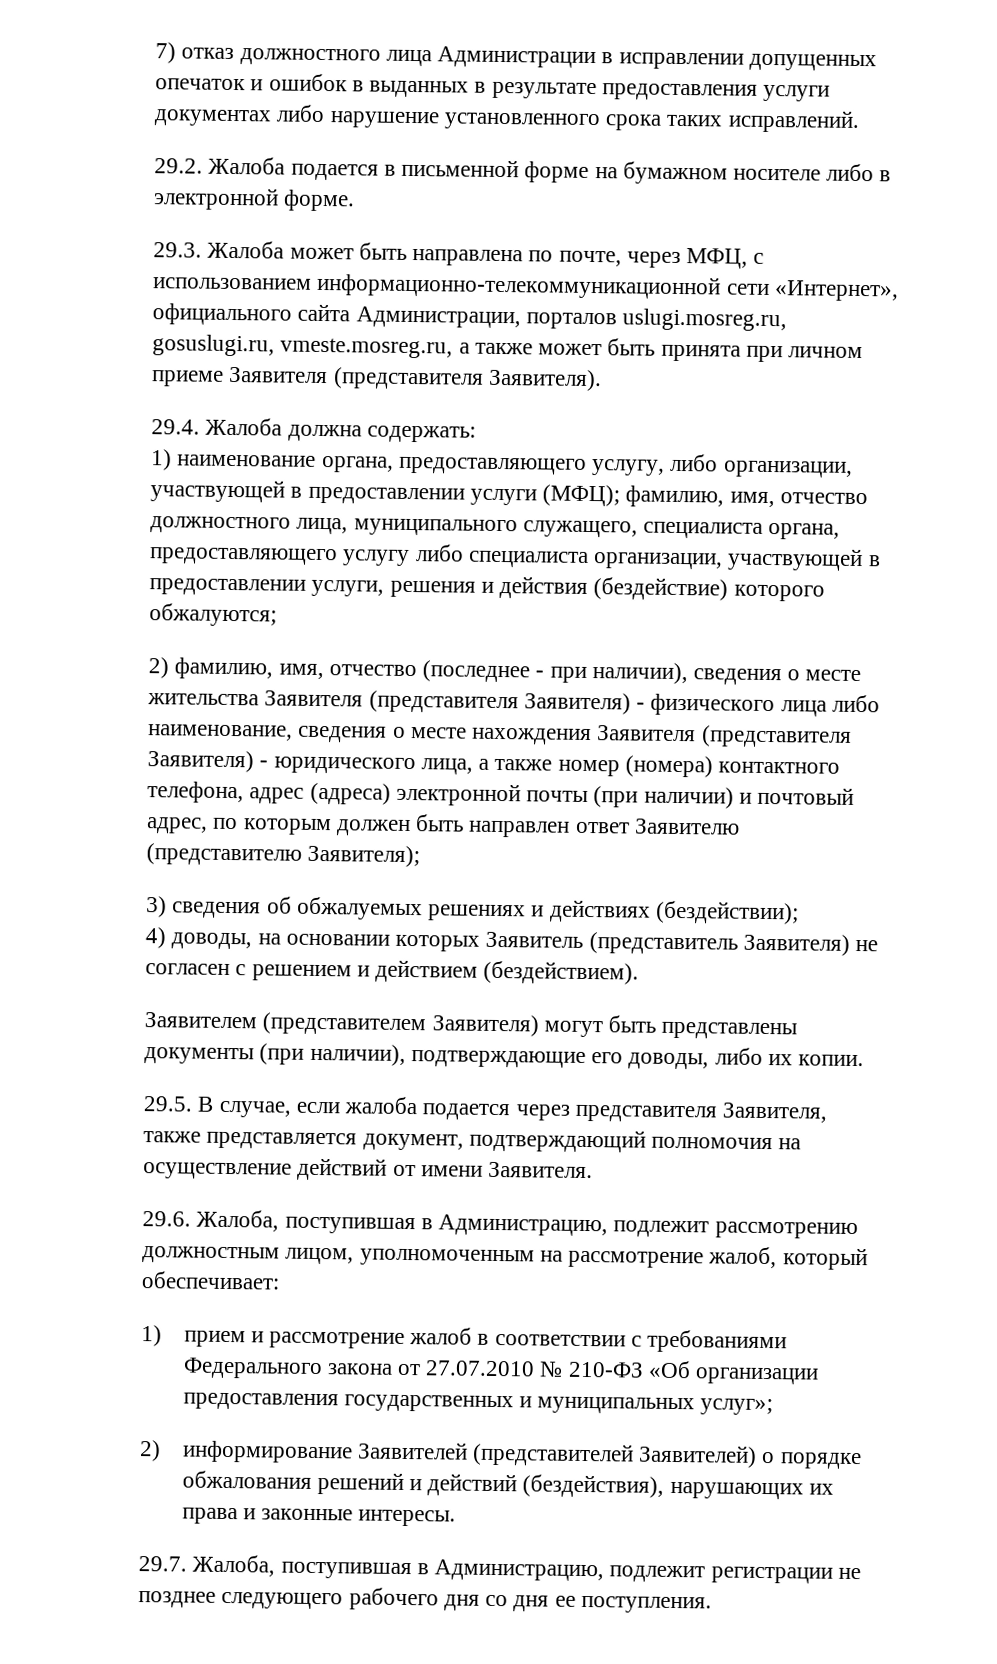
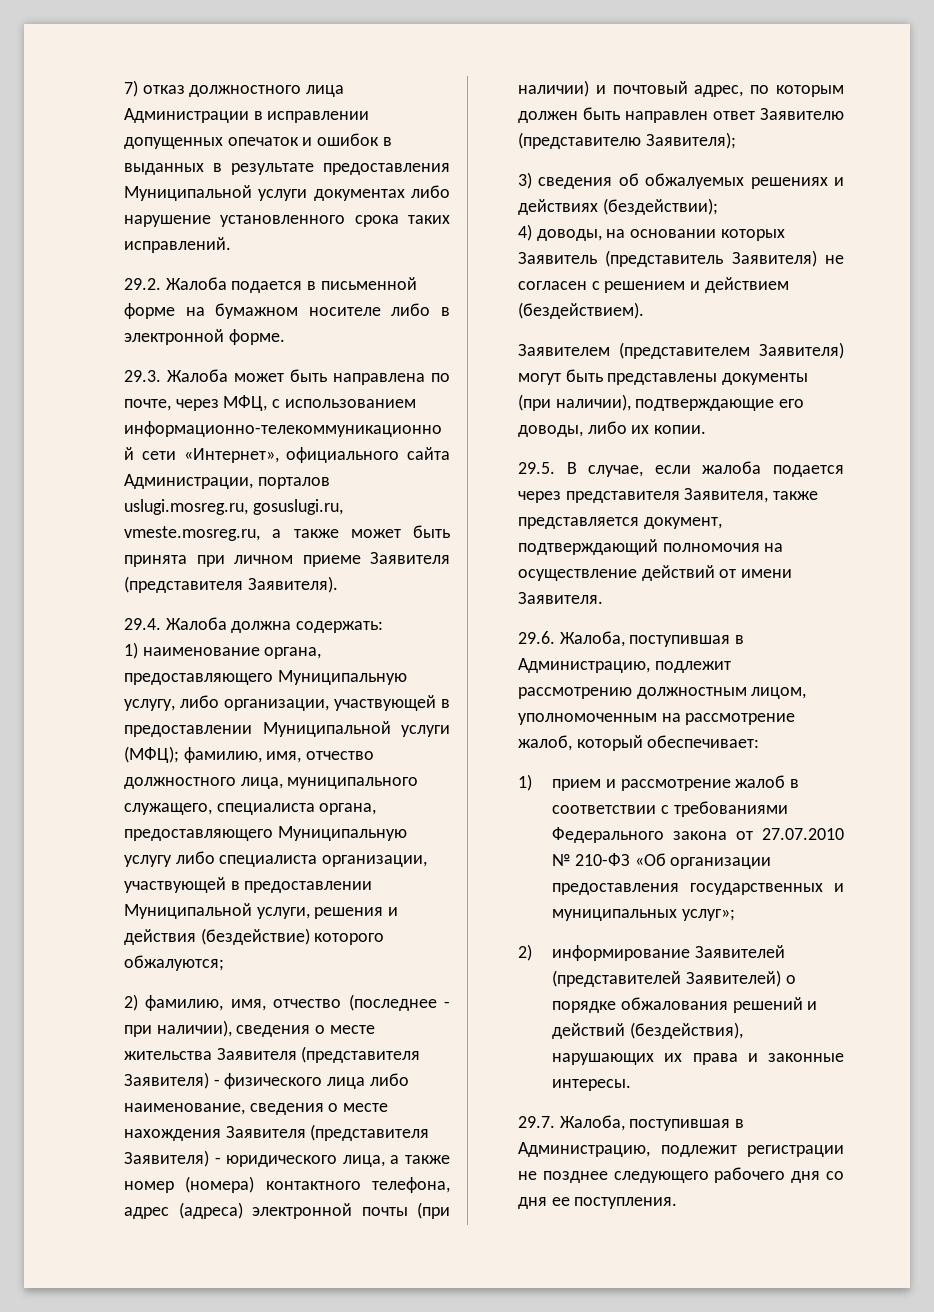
- 7) отказ должностного лица Администрации в исправлении допущенных опечаток и ошибок в выданных в результате предоставления услуги документах либо нарушение установленного срока таких исправлений.
+ 7) отказ должностного лица Администрации в исправлении допущенных опечаток и ошибок в выданных в результате предоставления Муниципальной услуги документах либо нарушение установленного срока таких исправлений.
- 1) наименование органа, предоставляющего услугу, либо организации, участвующей в предоставлении услуги (МФЦ); фамилию, имя, отчество должностного лица, муниципального служащего, специалиста органа, предоставляющего услугу либо специалиста организации, участвующей в предоставлении услуги, решения и действия (бездействие) которого обжалуются;
+ 1) наименование органа, предоставляющего Муниципальную услугу, либо организации, участвующей в предоставлении Муниципальной услуги (МФЦ); фамилию, имя, отчество должностного лица, муниципального служащего, специалиста органа, предоставляющего Муниципальную услугу либо специалиста организации, участвующей в предоставлении Муниципальной услуги, решения и действия (бездействие) которого обжалуются;

